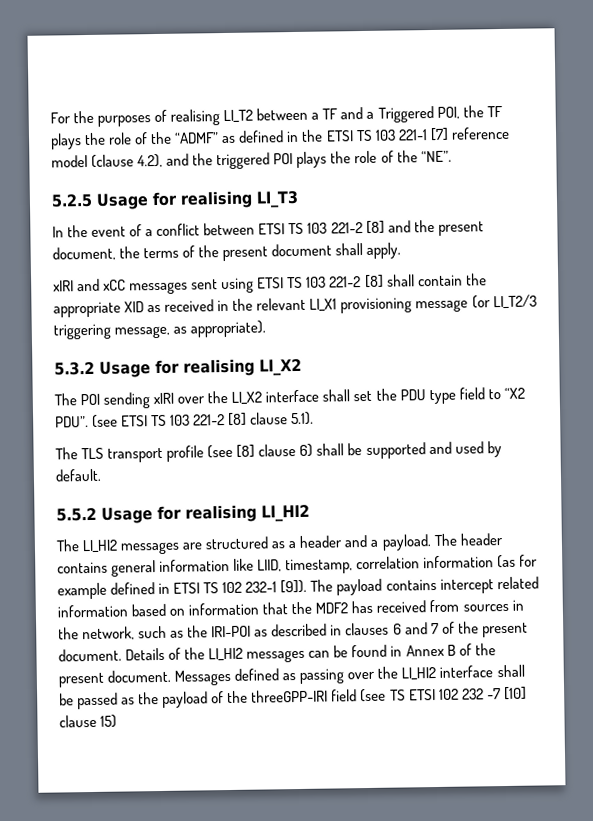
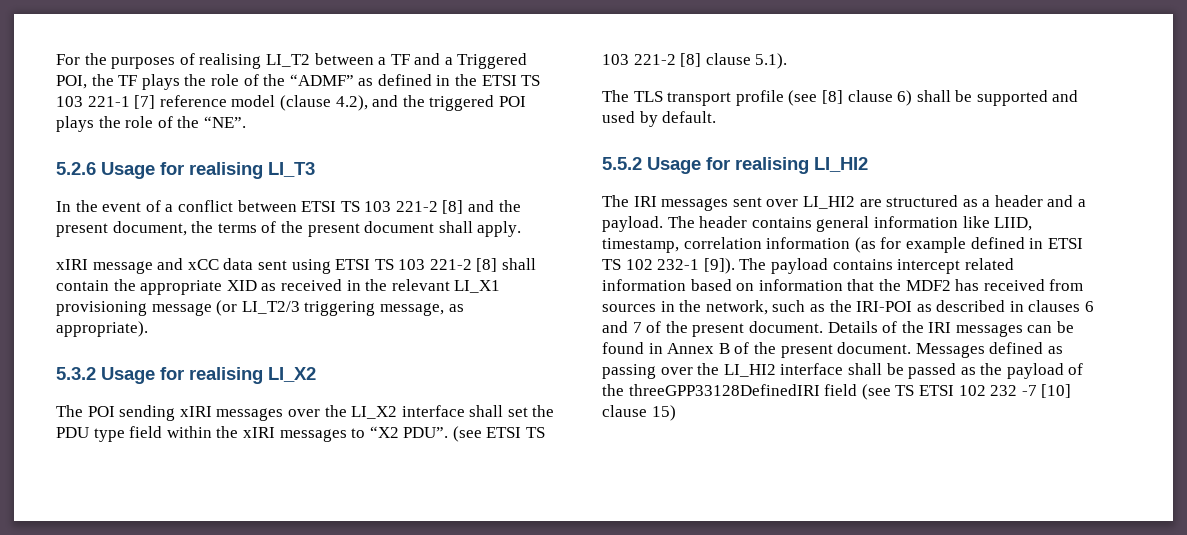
- 5.2.5 Usage for realising LI_T3
+ 5.2.6 Usage for realising LI_T3
- xIRI and xCC messages sent using ETSI TS 103 221-2 [8] shall contain the appropriate XID as received in the relevant LI_X1 provisioning message (or LI_T2/3 triggering message, as appropriate).
+ xIRI message and xCC data sent using ETSI TS 103 221-2 [8] shall contain the appropriate XID as received in the relevant LI_X1 provisioning message (or LI_T2/3 triggering message, as appropriate).
- The POI sending xIRI over the LI_X2 interface shall set the PDU type field to “X2 PDU”.
+ The POI sending xIRI messages over the LI_X2 interface shall set the PDU type field within the xIRI messages to “X2 PDU”.
- The LI_HI2 messages are structured as a header and a payload.
+ The IRI messages sent over LI_HI2 are structured as a header and a payload.
- Details of the LI_HI2 messages can be found in Annex B of the present document.
+ Details of the IRI messages can be found in Annex B of the present document.
- Messages defined as passing over the LI_HI2 interface shall be passed as the payload of the threeGPP-IRI field (see TS ETSI 102 232 -7 [10] clause 15)
+ Messages defined as passing over the LI_HI2 interface shall be passed as the payload of the threeGPP33128DefinedIRI field (see TS ETSI 102 232 -7 [10] clause 15)

